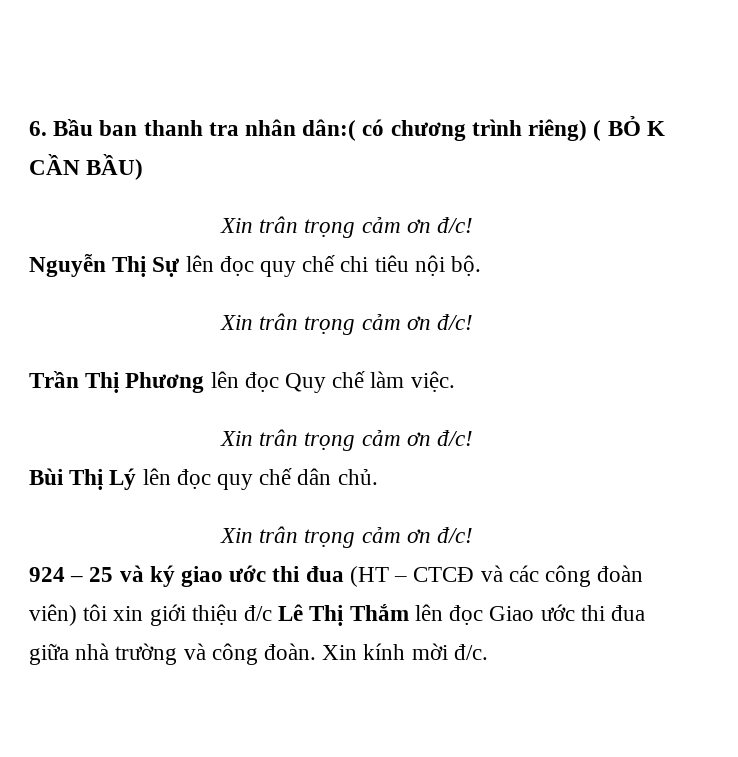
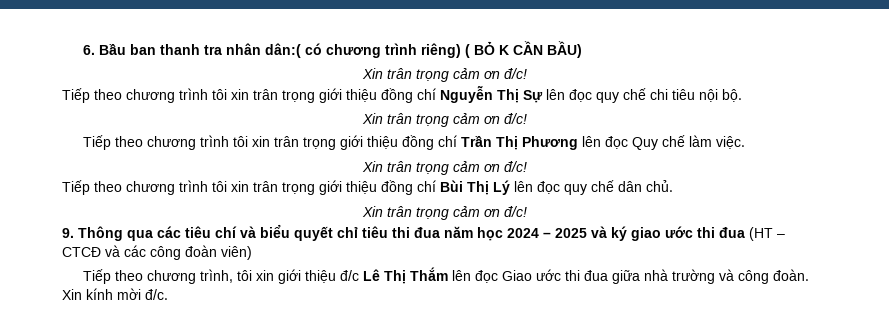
- Nguyễn Thị Sự lên đọc quy chế chi tiêu nội bộ.
+ Tiếp theo chương trình tôi xin trân trọng giới thiệu đồng chí Nguyễn Thị Sự lên đọc quy chế chi tiêu nội bộ.
- Trần Thị Phương lên đọc Quy chế làm việc.
+ Tiếp theo chương trình tôi xin trân trọng giới thiệu đồng chí Trần Thị Phương lên đọc Quy chế làm việc.
- Bùi Thị Lý lên đọc quy chế dân chủ.
+ Tiếp theo chương trình tôi xin trân trọng giới thiệu đồng chí Bùi Thị Lý lên đọc quy chế dân chủ.
- 924 – 25 và ký giao ước thi đua (HT – CTCĐ và các công đoàn viên) tôi xin giới thiệu đ/c Lê Thị Thắm lên đọc Giao ước thi đua giữa nhà trường và công đoàn.
+ 9. Thông qua các tiêu chí và biểu quyết chỉ tiêu thi đua năm học 2024 – 2025 và ký giao ước thi đua (HT – CTCĐ và các công đoàn viên)
+ Tiếp theo chương trình, tôi xin giới thiệu đ/c Lê Thị Thắm lên đọc Giao ước thi đua giữa nhà trường và công đoàn.

